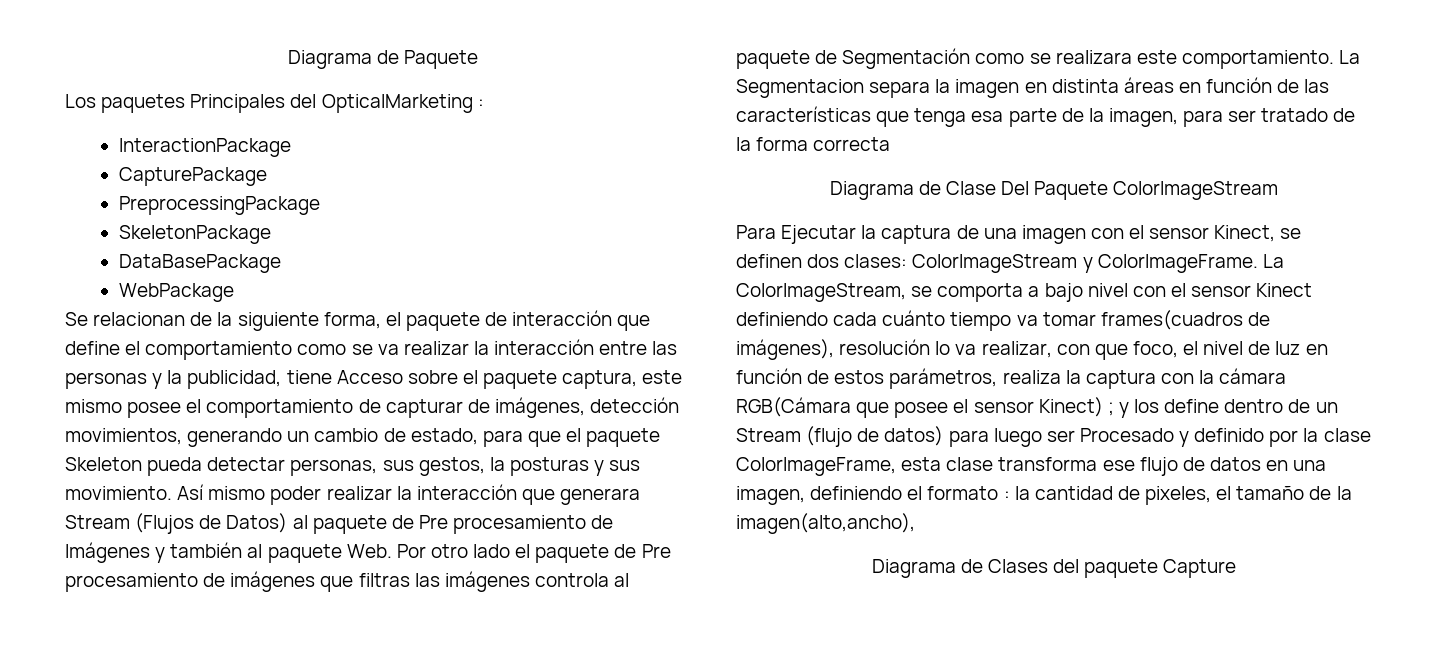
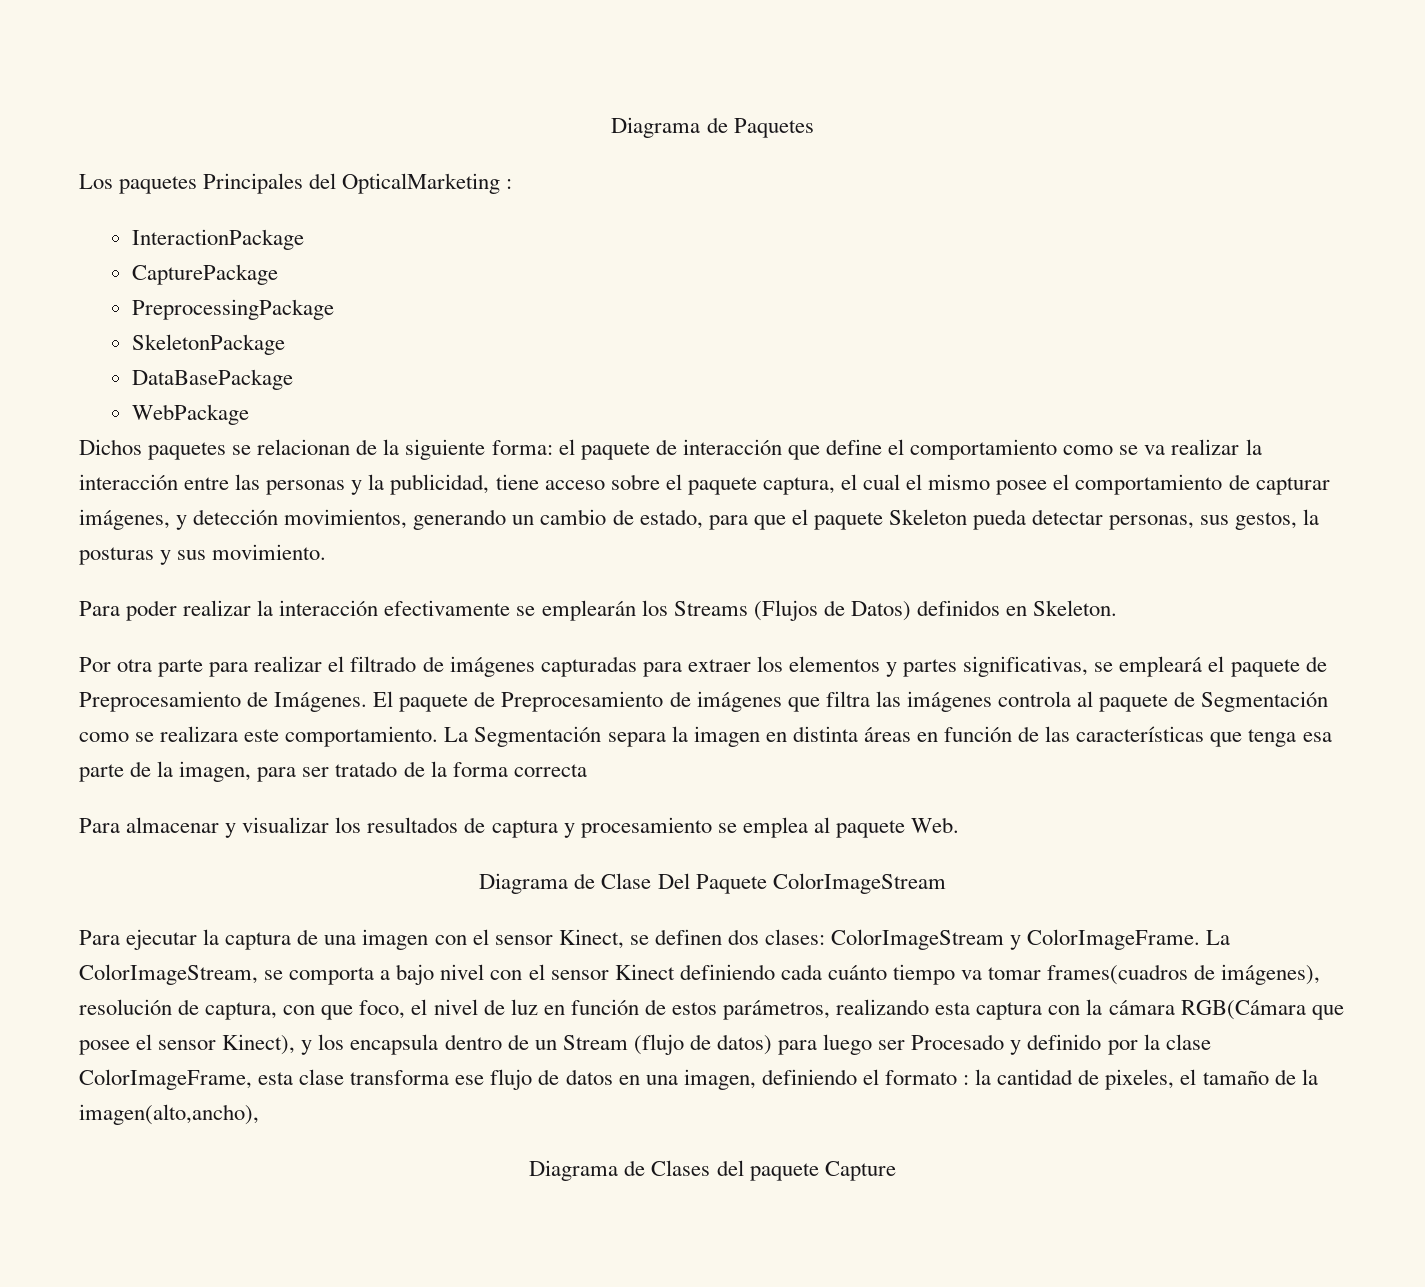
- Diagrama de Paquete
+ Diagrama de Paquetes
- Se relacionan de la siguiente forma, el paquete de interacción que define el comportamiento como se va realizar la interacción entre las personas y la publicidad, tiene Acceso sobre el paquete captura, este mismo posee el comportamiento de capturar de imágenes, detección movimientos, generando un cambio de estado, para que el paquete Skeleton pueda detectar personas, sus gestos, la posturas y sus movimiento. Así mismo poder realizar la interacción que generara Stream (Flujos de Datos) al paquete de Pre procesamiento de Imágenes y también al paquete Web. Por otro lado el paquete de Pre procesamiento de imágenes que filtras las imágenes controla al paquete de Segmentación como se realizara este comportamiento.
+ Dichos paquetes se relacionan de la siguiente forma: el paquete de interacción que define el comportamiento como se va realizar la interacción entre las personas y la publicidad, tiene acceso sobre el paquete captura, el cual el mismo posee el comportamiento de capturar imágenes, y detección movimientos, generando un cambio de estado, para que el paquete Skeleton pueda detectar personas, sus gestos, la posturas y sus movimiento.
+ Para poder realizar la interacción efectivamente se emplearán los Streams (Flujos de Datos) definidos en Skeleton.
+ Por otra parte para realizar el filtrado de imágenes capturadas para extraer los elementos y partes significativas, se empleará el paquete de Preprocesamiento de Imágenes. El paquete de Preprocesamiento de imágenes que filtra las imágenes controla al paquete de Segmentación como se realizara este comportamiento.
- La Segmentacion separa la imagen en distinta áreas en función de las características que tenga esa parte de la imagen, para ser tratado de la forma correcta
+ La Segmentación separa la imagen en distinta áreas en función de las características que tenga esa parte de la imagen, para ser tratado de la forma correcta
+ Para almacenar y visualizar los resultados de captura y procesamiento se emplea al paquete Web.
- Para Ejecutar la captura de una imagen con el sensor Kinect, se definen dos clases: ColorImageStream y ColorImageFrame.
+ Para ejecutar la captura de una imagen con el sensor Kinect, se definen dos clases: ColorImageStream y ColorImageFrame.
- La ColorImageStream, se comporta a bajo nivel con el sensor Kinect definiendo cada cuánto tiempo va tomar frames(cuadros de imágenes), resolución lo va realizar, con que foco, el nivel de luz en función de estos parámetros, realiza la captura con la cámara RGB(Cámara que posee el sensor Kinect) ; y los define dentro de un Stream (flujo de datos) para luego ser Procesado y definido por la clase ColorImageFrame, esta clase transforma ese flujo de datos en una imagen, definiendo el formato :
+ La ColorImageStream, se comporta a bajo nivel con el sensor Kinect definiendo cada cuánto tiempo va tomar frames(cuadros de imágenes), resolución de captura, con que foco, el nivel de luz en función de estos parámetros, realizando esta captura con la cámara RGB(Cámara que posee el sensor Kinect), y los encapsula dentro de un Stream (flujo de datos) para luego ser Procesado y definido por la clase ColorImageFrame, esta clase transforma ese flujo de datos en una imagen, definiendo el formato :

